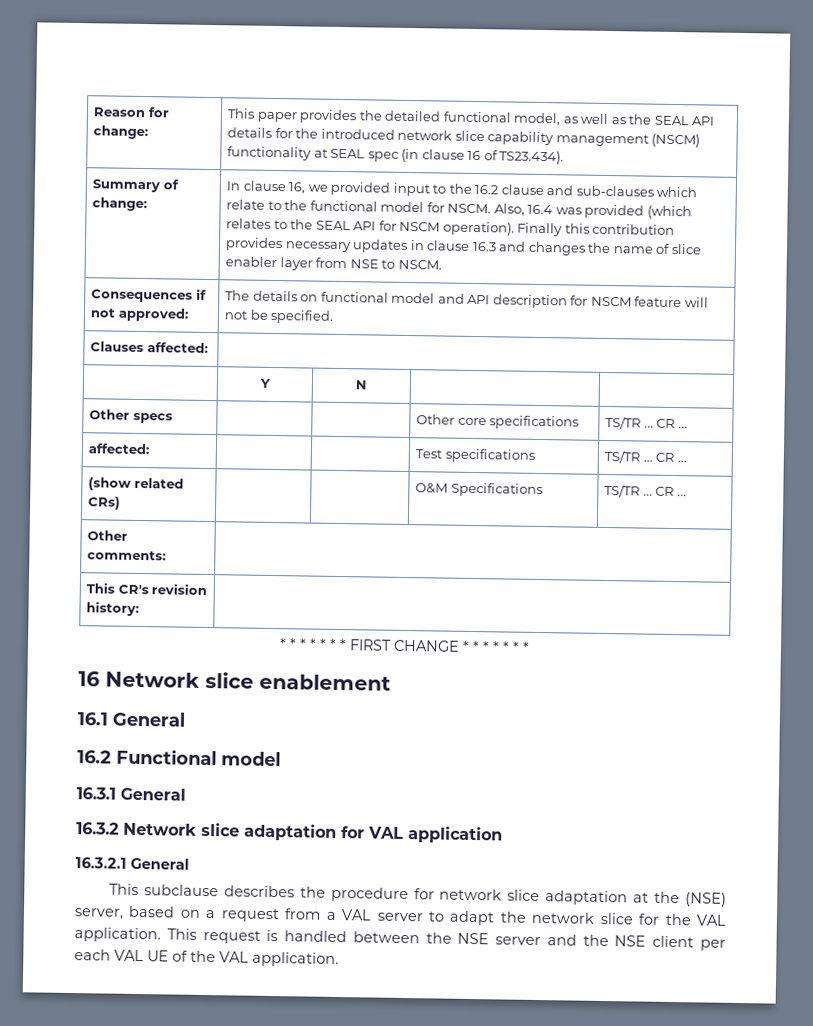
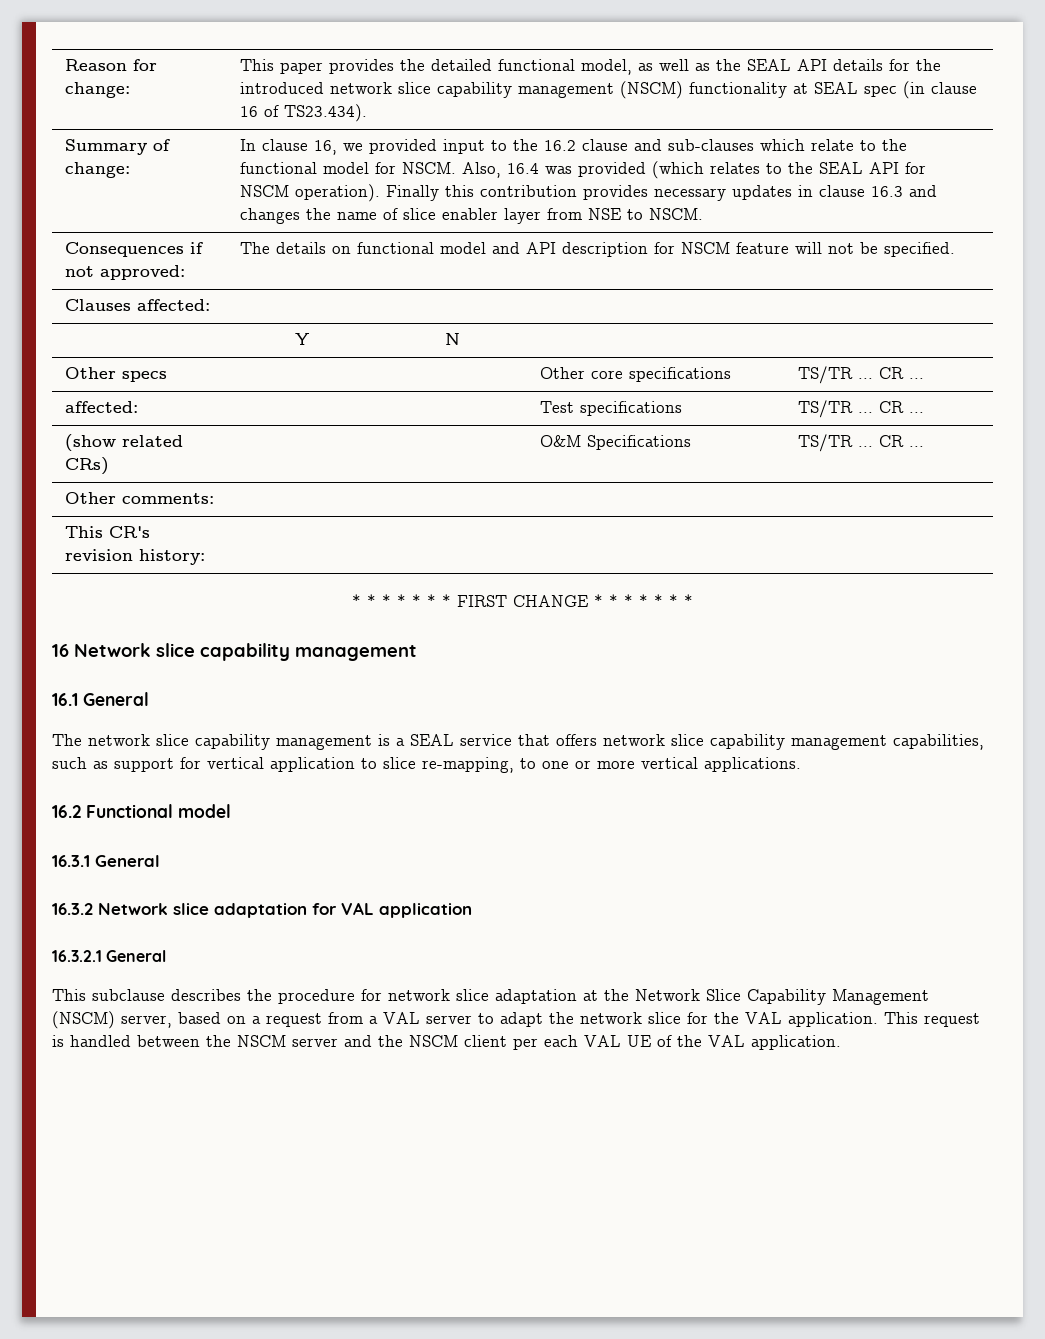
- 16 Network slice enablement
+ 16 Network slice capability management
+ The network slice capability management is a SEAL service that offers network slice capability management capabilities, such as support for vertical application to slice re-mapping, to one or more vertical applications.
- This subclause describes the procedure for network slice adaptation at the (NSE) server, based on a request from a VAL server to adapt the network slice for the VAL application.
+ This subclause describes the procedure for network slice adaptation at the Network Slice Capability Management (NSCM) server, based on a request from a VAL server to adapt the network slice for the VAL application.
- This request is handled between the NSE server and the NSE client per each VAL UE of the VAL application.
+ This request is handled between the NSCM server and the NSCM client per each VAL UE of the VAL application.

